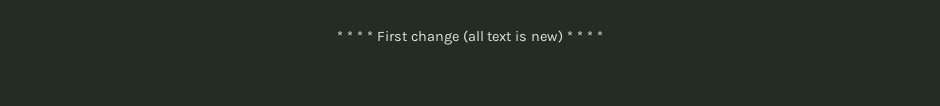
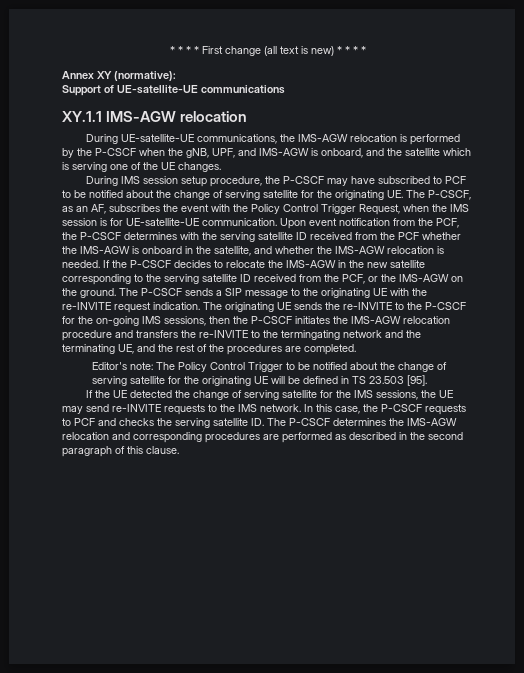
+ Annex XY (normative):
+ Support of UE-satellite-UE communications
+ XY.1.1 IMS-AGW relocation
+ During UE-satellite-UE communications, the IMS-AGW relocation is performed by the P-CSCF when the gNB, UPF, and IMS-AGW is onboard, and the satellite which is serving one of the UE changes.
+ During IMS session setup procedure, the P-CSCF may have subscribed to PCF to be notified about the change of serving satellite for the originating UE. The P-CSCF, as an AF, subscribes the event with the Policy Control Trigger Request, when the IMS session is for UE-satellite-UE communication. Upon event notification from the PCF, the P-CSCF determines with the serving satellite ID received from the PCF whether the IMS-AGW is onboard in the satellite, and whether the IMS-AGW relocation is needed. If the P-CSCF decides to relocate the IMS-AGW in the new satellite corresponding to the serving satellite ID received from the PCF, or the IMS-AGW on the ground. The P-CSCF sends a SIP message to the originating UE with the re-INVITE request indication. The originating UE sends the re-INVITE to the P-CSCF for the on-going IMS sessions, then the P-CSCF initiates the IMS-AGW relocation procedure and transfers the re-INVITE to the termingating network and the terminating UE, and the rest of the procedures are completed.
+ Editor's note: The Policy Control Trigger to be notified about the change of serving satellite for the originating UE will be defined in TS 23.503 [95].
+ If the UE detected the change of serving satellite for the IMS sessions, the UE may send re-INVITE requests to the IMS network. In this case, the P-CSCF requests to PCF and checks the serving satellite ID. The P-CSCF determines the IMS-AGW relocation and corresponding procedures are performed as described in the second paragraph of this clause.

